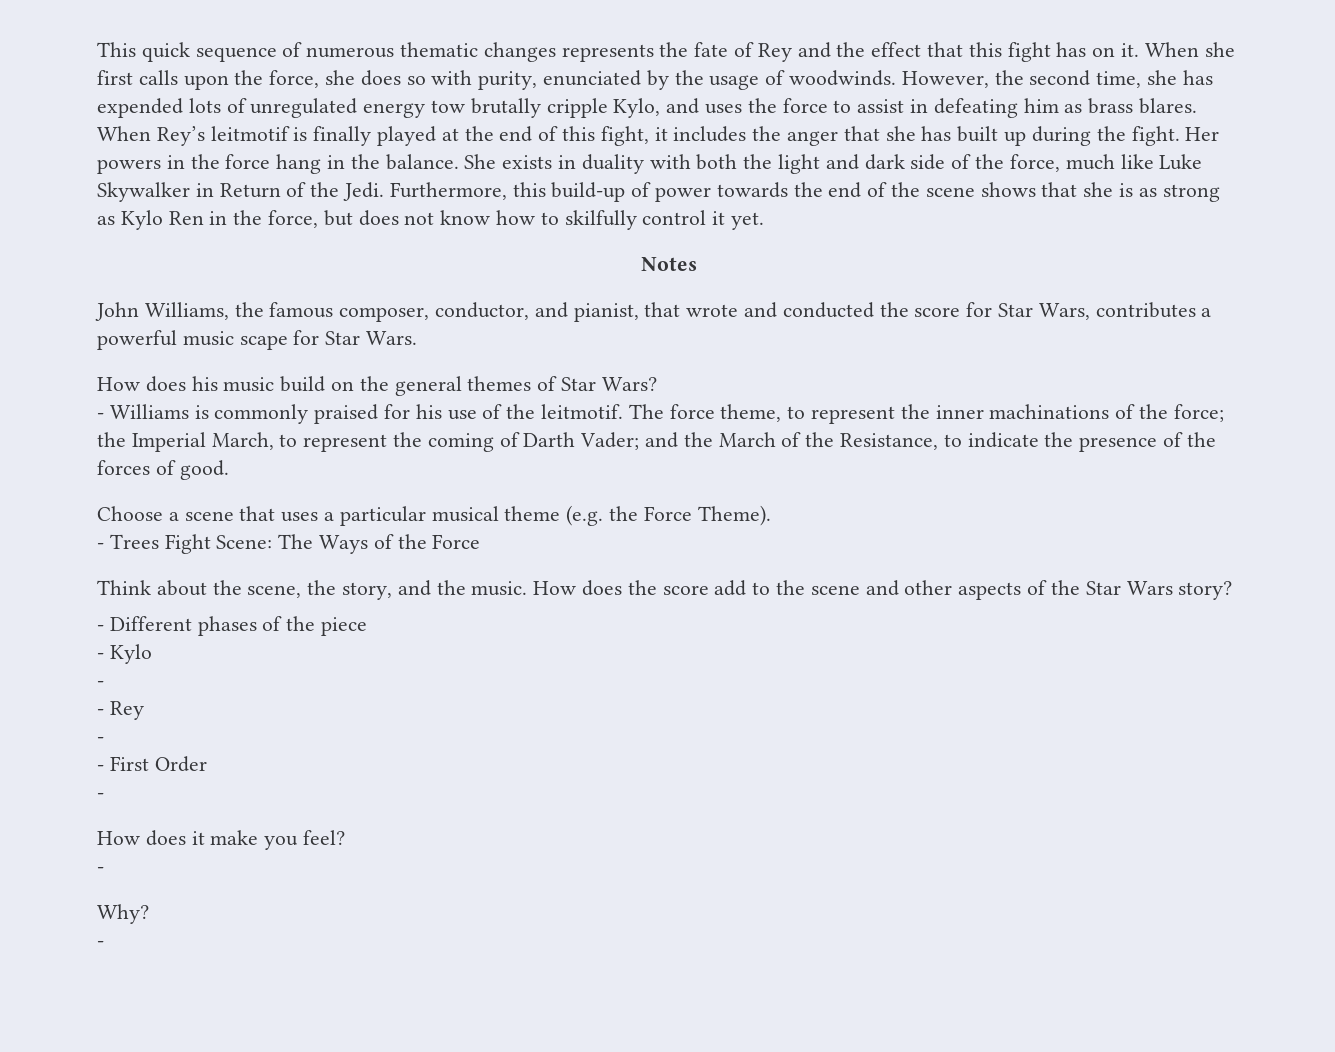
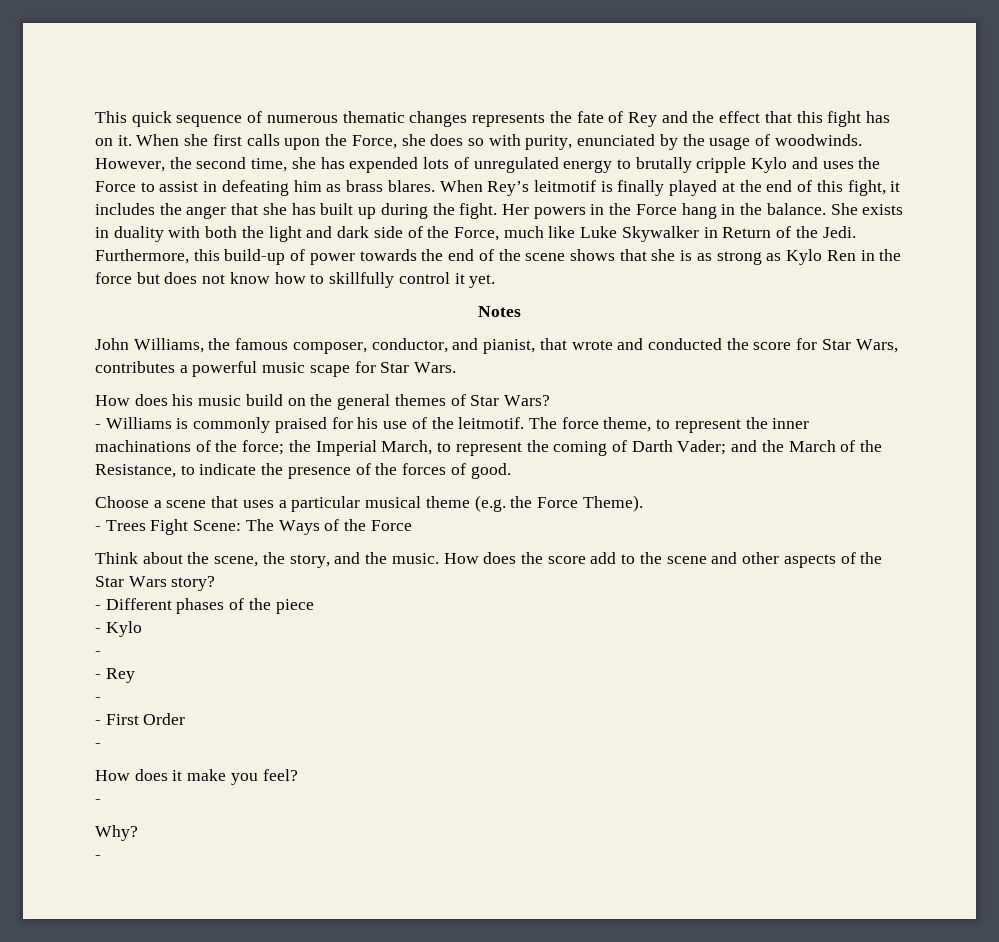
- When she first calls upon the force, she does so with purity, enunciated by the usage of woodwinds.
+ When she first calls upon the Force, she does so with purity, enunciated by the usage of woodwinds.
- However, the second time, she has expended lots of unregulated energy tow brutally cripple Kylo, and uses the force to assist in defeating him as brass blares.
+ However, the second time, she has expended lots of unregulated energy to brutally cripple Kylo and uses the Force to assist in defeating him as brass blares.
- Her powers in the force hang in the balance.
+ Her powers in the Force hang in the balance.
- She exists in duality with both the light and dark side of the force, much like Luke Skywalker in Return of the Jedi.
+ She exists in duality with both the light and dark side of the Force, much like Luke Skywalker in Return of the Jedi.
- Furthermore, this build-up of power towards the end of the scene shows that she is as strong as Kylo Ren in the force, but does not know how to skilfully control it yet.
+ Furthermore, this build-up of power towards the end of the scene shows that she is as strong as Kylo Ren in the force but does not know how to skillfully control it yet.

